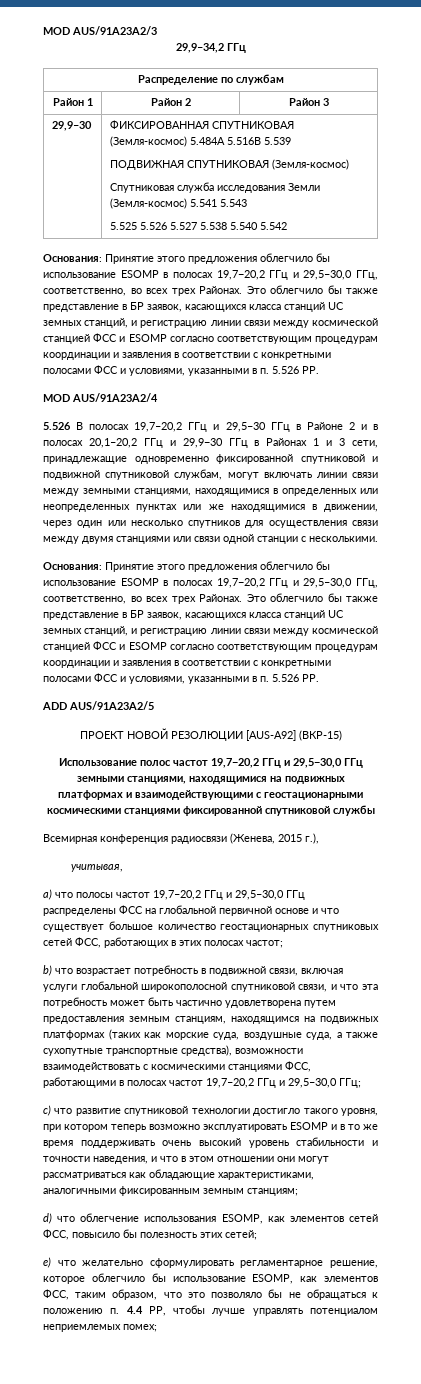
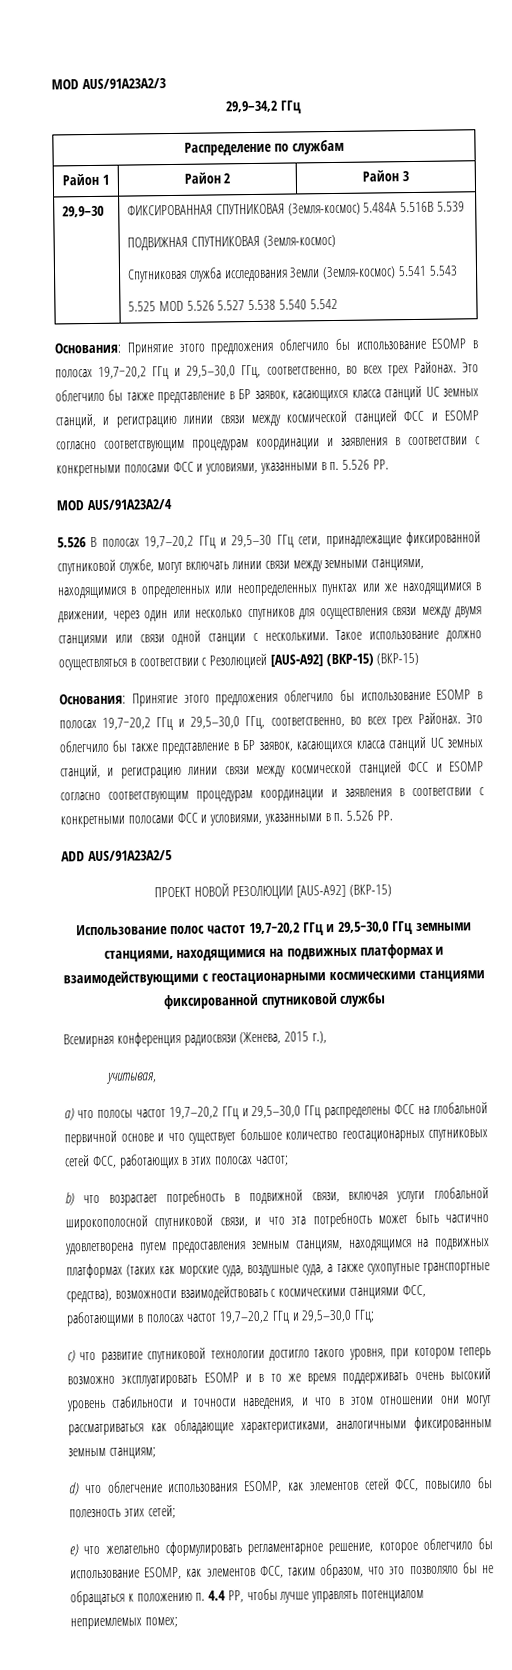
  29,9–30 | ФИКСИРОВАННАЯ СПУТНИКОВАЯ (Земля-космос) 5.484A 5.516В 5.539
  ПОДВИЖНАЯ СПУТНИКОВАЯ (Земля-космос)
  Спутниковая служба исследования Земли (Земля-космос) 5.541 5.543
- 5.525 5.526 5.527 5.538 5.540 5.542
+ 5.525 MOD 5.526 5.527 5.538 5.540 5.542
- 5.526 В полосах 19,7–20,2 ГГц и 29,5–30 ГГц в Районе 2 и в полосах 20,1–20,2 ГГц и 29,9−30 ГГц в Районах 1 и 3 сети, принадлежащие одновременно фиксированной спутниковой и подвижной спутниковой службам, могут включать линии связи между земными станциями, находящимися в определенных или неопределенных пунктах или же находящимися в движении, через один или несколько спутников для осуществления связи между двумя станциями или связи одной станции с несколькими.
+ 5.526 В полосах 19,7–20,2 ГГц и 29,5–30 ГГц сети, принадлежащие фиксированной спутниковой службе, могут включать линии связи между земными станциями, находящимися в определенных или неопределенных пунктах или же находящимися в движении, через один или несколько спутников для осуществления связи между двумя станциями или связи одной станции с несколькими. Такое использование должно осуществляться в соответствии с Резолюцией [AUS-A92] (ВКР-15) (ВКР-15)

